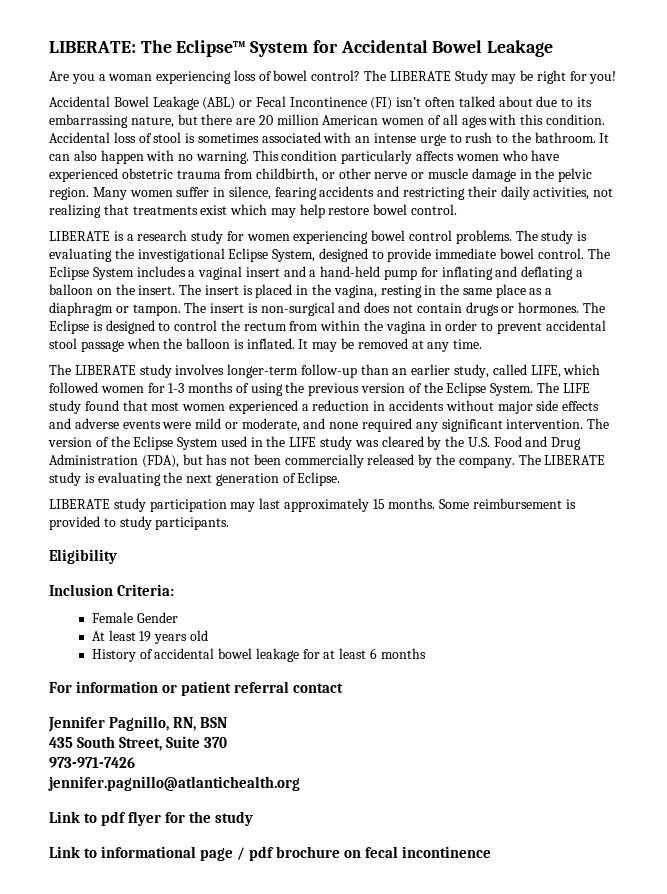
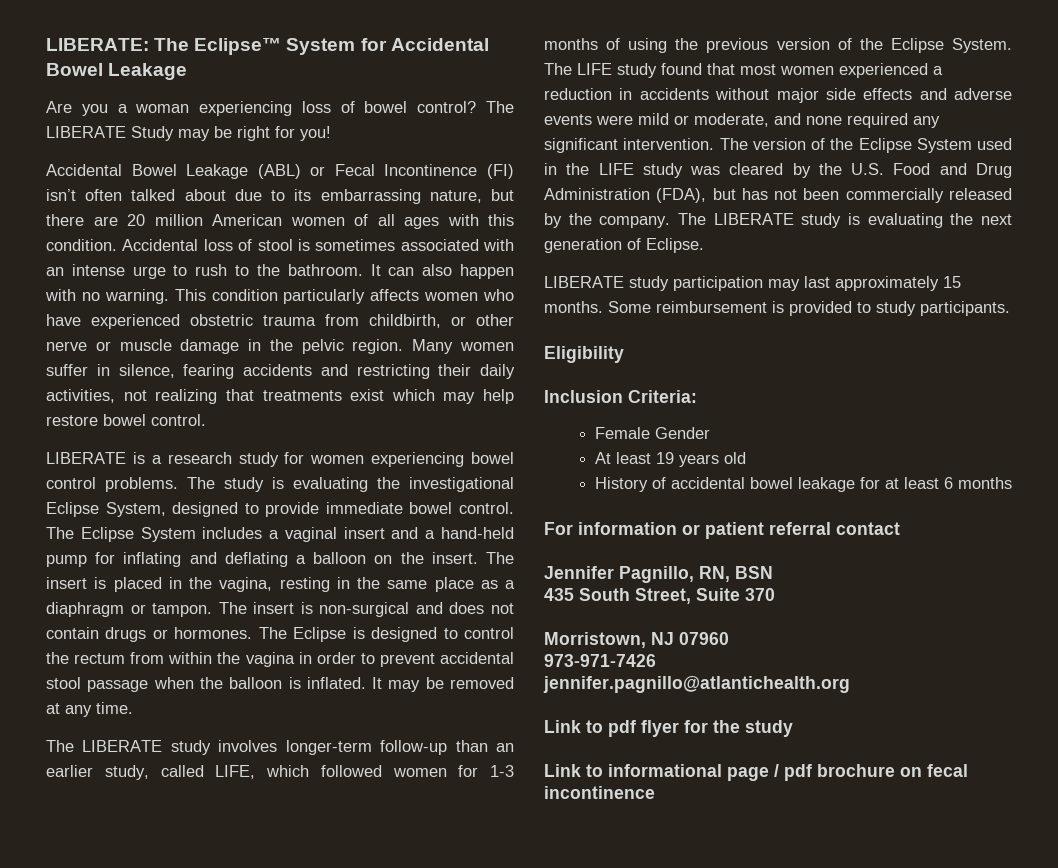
+ Morristown, NJ 07960

